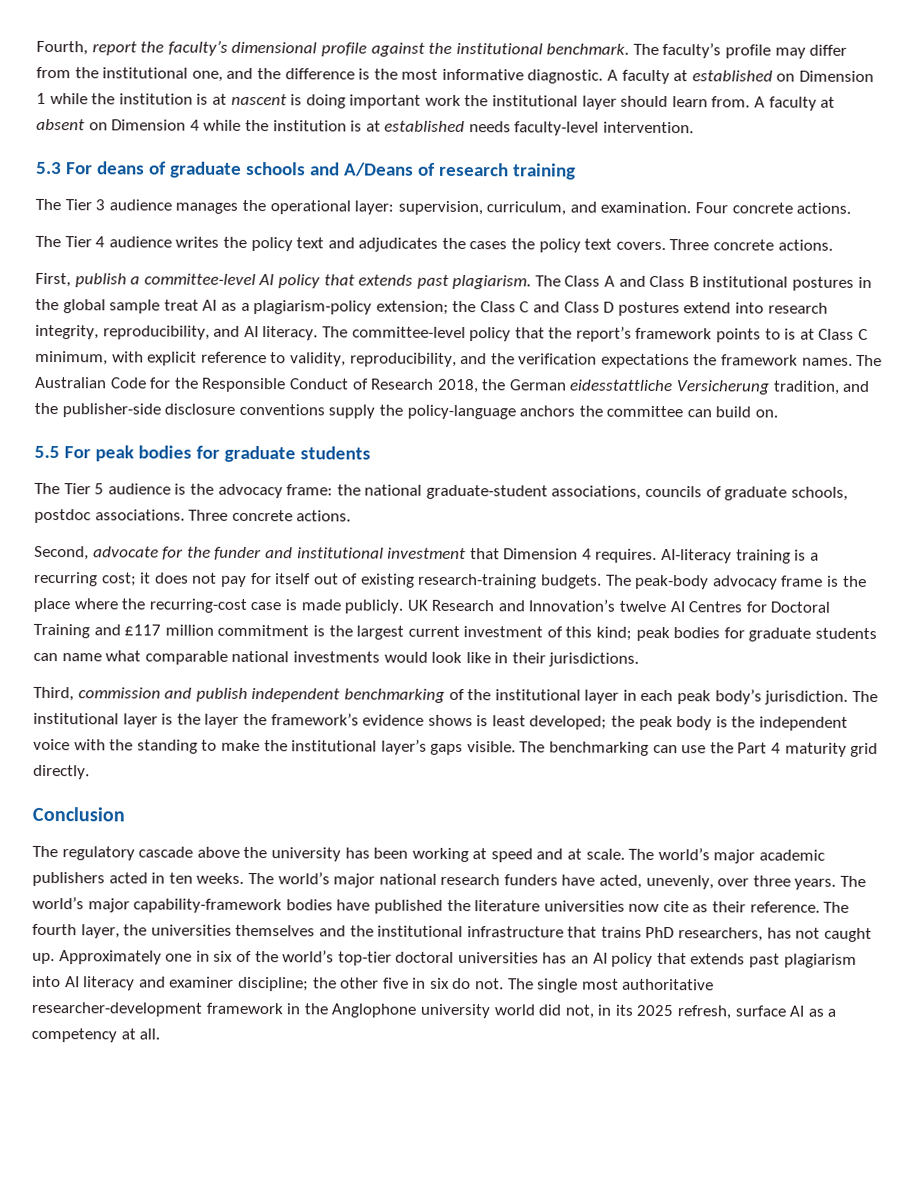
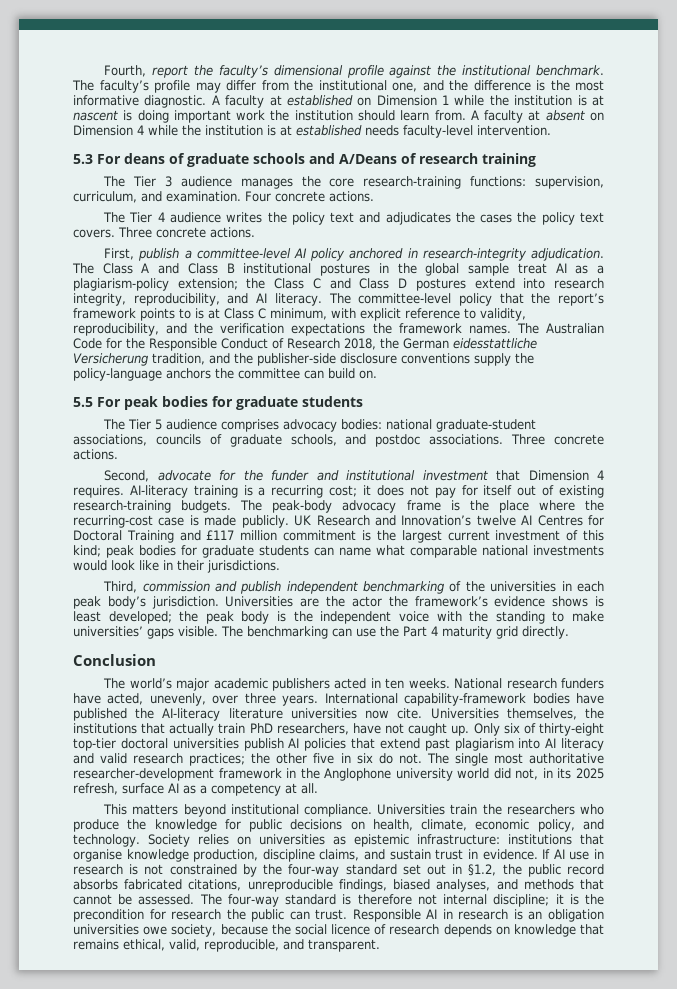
- A faculty at established on Dimension 1 while the institution is at nascent is doing important work the institutional layer should learn from.
+ A faculty at established on Dimension 1 while the institution is at nascent is doing important work the institution should learn from.
- The Tier 3 audience manages the operational layer: supervision, curriculum, and examination.
+ The Tier 3 audience manages the core research-training functions: supervision, curriculum, and examination.
- First, publish a committee-level AI policy that extends past plagiarism.
+ First, publish a committee-level AI policy anchored in research-integrity adjudication.
- The Tier 5 audience is the advocacy frame: the national graduate-student associations, councils of graduate schools, postdoc associations.
+ The Tier 5 audience comprises advocacy bodies: national graduate-student associations, councils of graduate schools, and postdoc associations.
- Third, commission and publish independent benchmarking of the institutional layer in each peak body’s jurisdiction.
+ Third, commission and publish independent benchmarking of the universities in each peak body’s jurisdiction.
- The institutional layer is the layer the framework’s evidence shows is least developed; the peak body is the independent voice with the standing to make the institutional layer’s gaps visible.
+ Universities are the actor the framework’s evidence shows is least developed; the peak body is the independent voice with the standing to make universities’ gaps visible.
- The regulatory cascade above the university has been working at speed and at scale. The world’s major academic publishers acted in ten weeks.
+ The world’s major academic publishers acted in ten weeks.
- The world’s major national research funders have acted, unevenly, over three years.
+ National research funders have acted, unevenly, over three years.
- The world’s major capability-framework bodies have published the literature universities now cite as their reference. The fourth layer, the universities themselves and the institutional infrastructure that trains PhD researchers, has not caught up.
+ International capability-framework bodies have published the AI-literacy literature universities now cite. Universities themselves, the institutions that actually train PhD researchers, have not caught up.
- Approximately one in six of the world’s top-tier doctoral universities has an AI policy that extends past plagiarism into AI literacy and examiner discipline; the other five in six do not.
+ Only six of thirty-eight top-tier doctoral universities publish AI policies that extend past plagiarism into AI literacy and valid research practices; the other five in six do not.
+ This matters beyond institutional compliance. Universities train the researchers who produce the knowledge for public decisions on health, climate, economic policy, and technology. Society relies on universities as epistemic infrastructure: institutions that organise knowledge production, discipline claims, and sustain trust in evidence. If AI use in research is not constrained by the four-way standard set out in §1.2, the public record absorbs fabricated citations, unreproducible findings, biased analyses, and methods that cannot be assessed. The four-way standard is therefore not internal discipline; it is the precondition for research the public can trust. Responsible AI in research is an obligation universities owe society, because the social licence of research depends on knowledge that remains ethical, valid, reproducible, and transparent.

